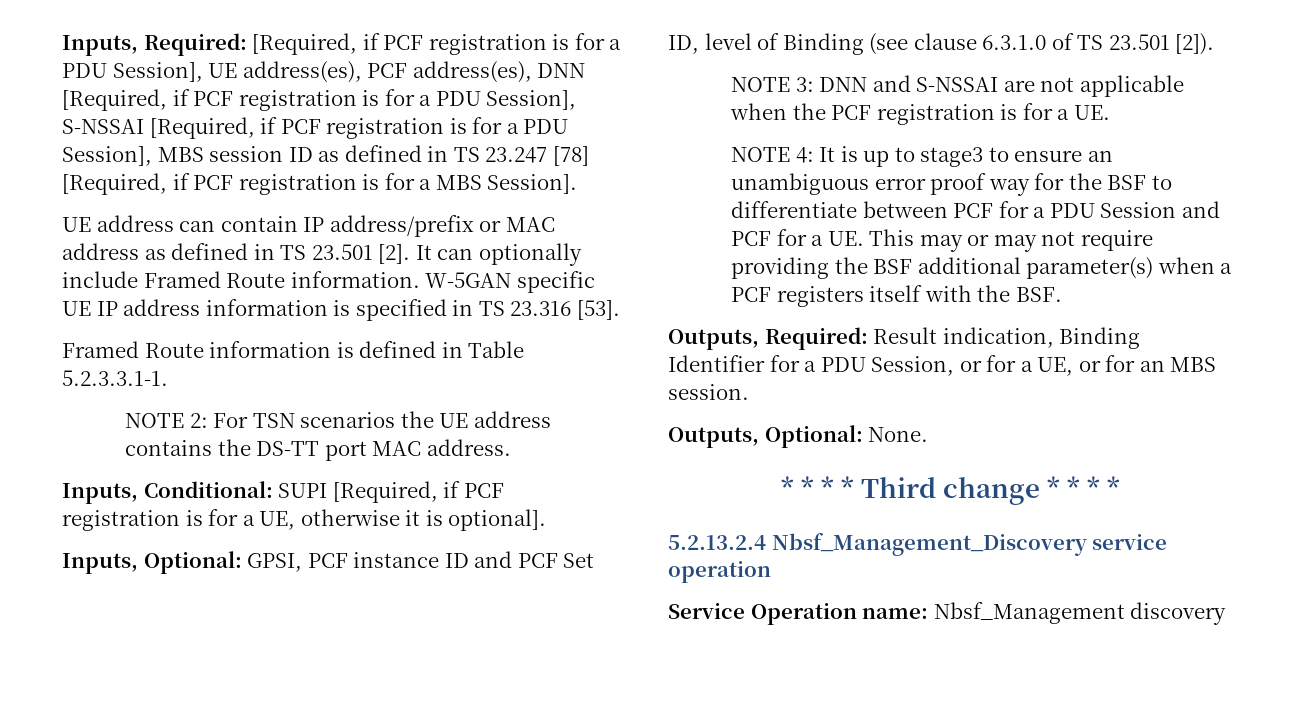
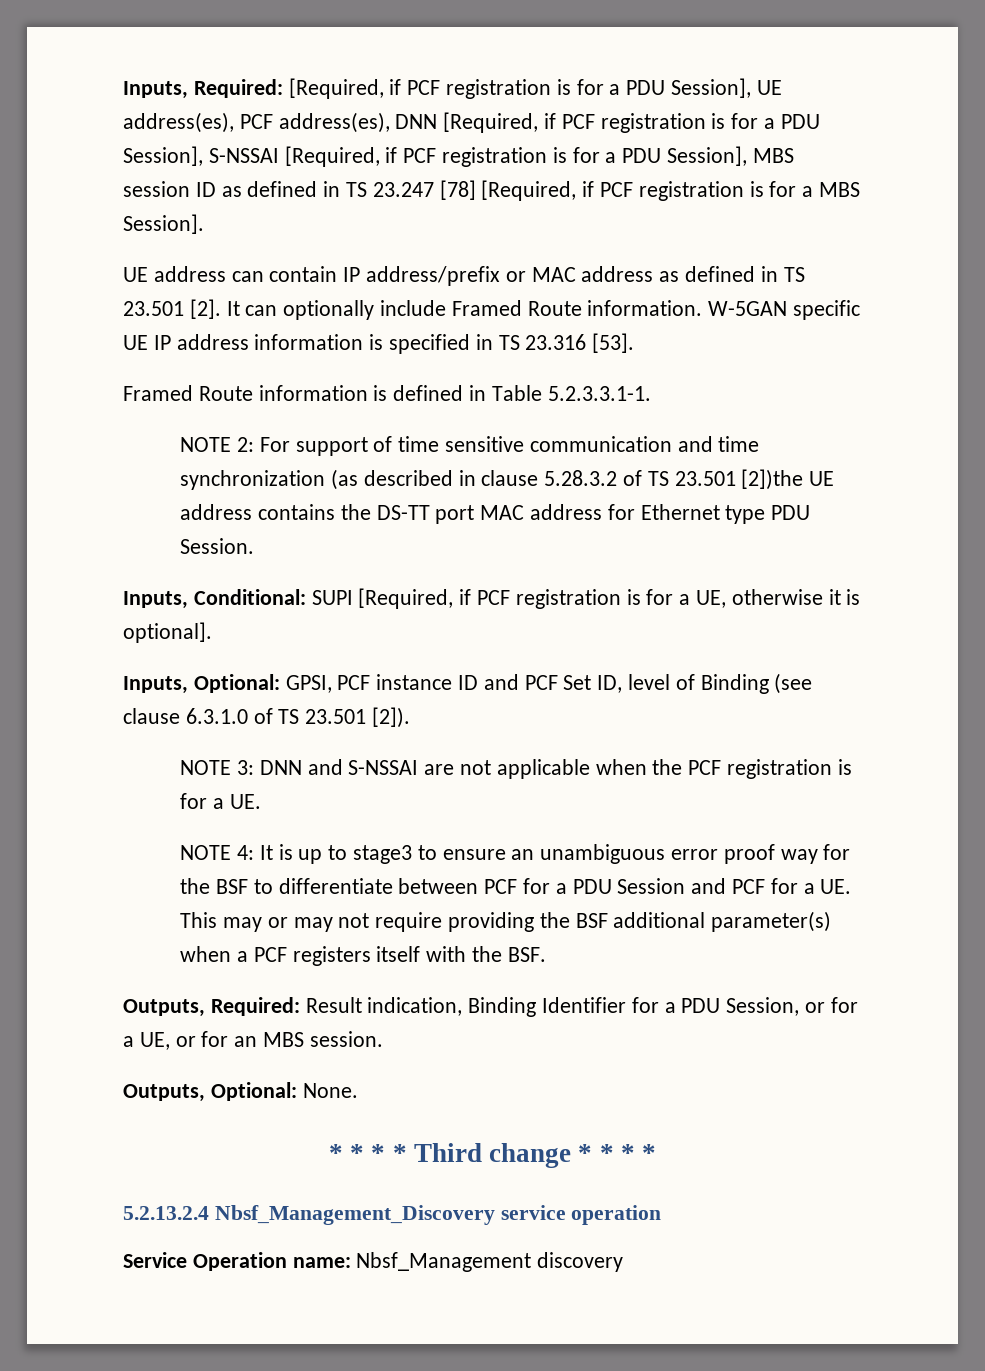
- NOTE 2: For TSN scenarios the UE address contains the DS-TT port MAC address.
+ NOTE 2: For support of time sensitive communication and time synchronization (as described in clause 5.28.3.2 of TS 23.501 [2])the UE address contains the DS-TT port MAC address for Ethernet type PDU Session.

